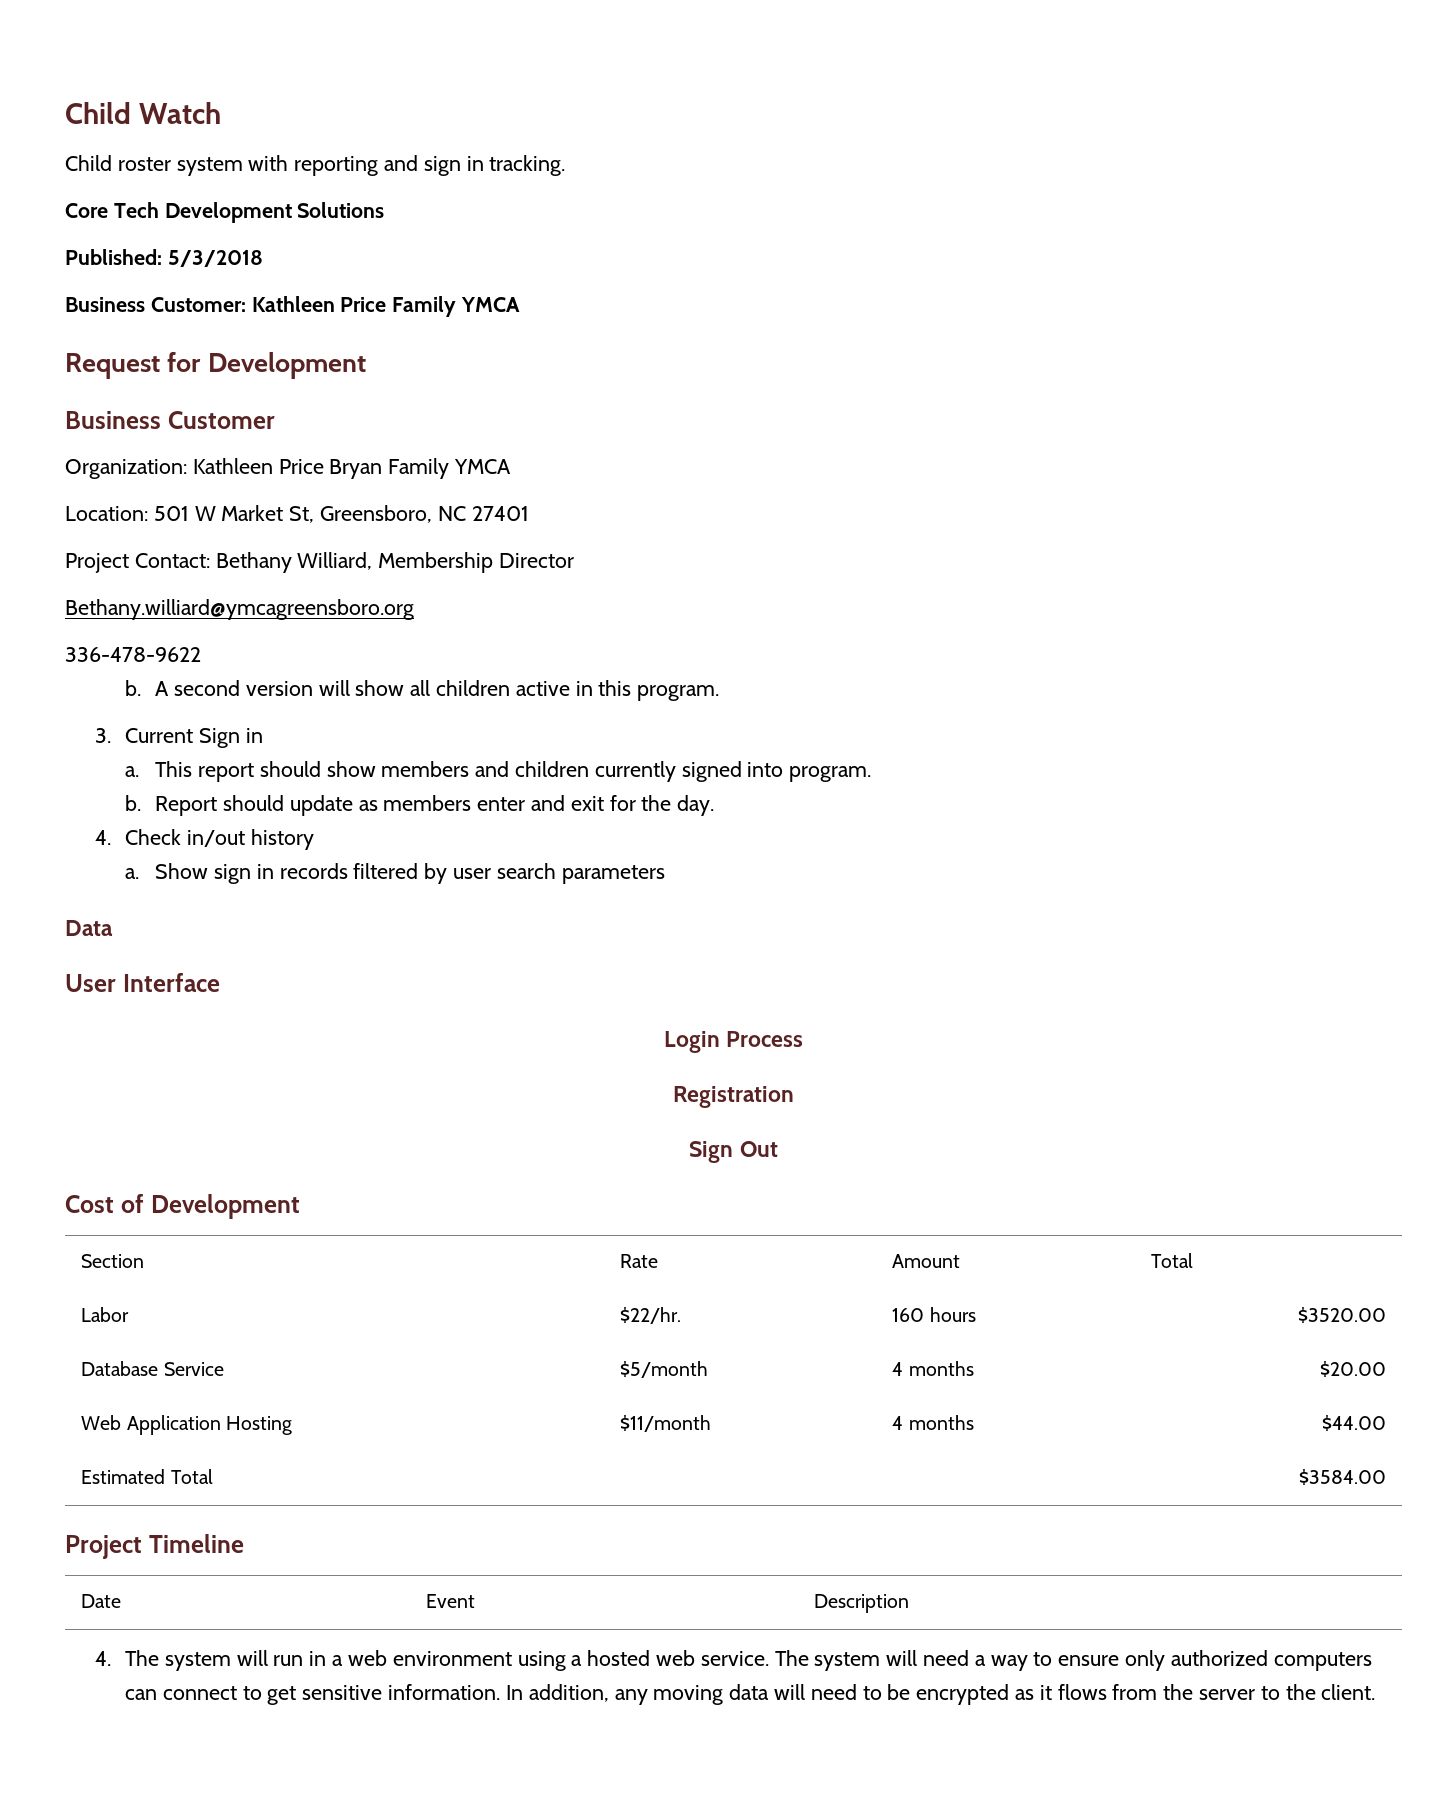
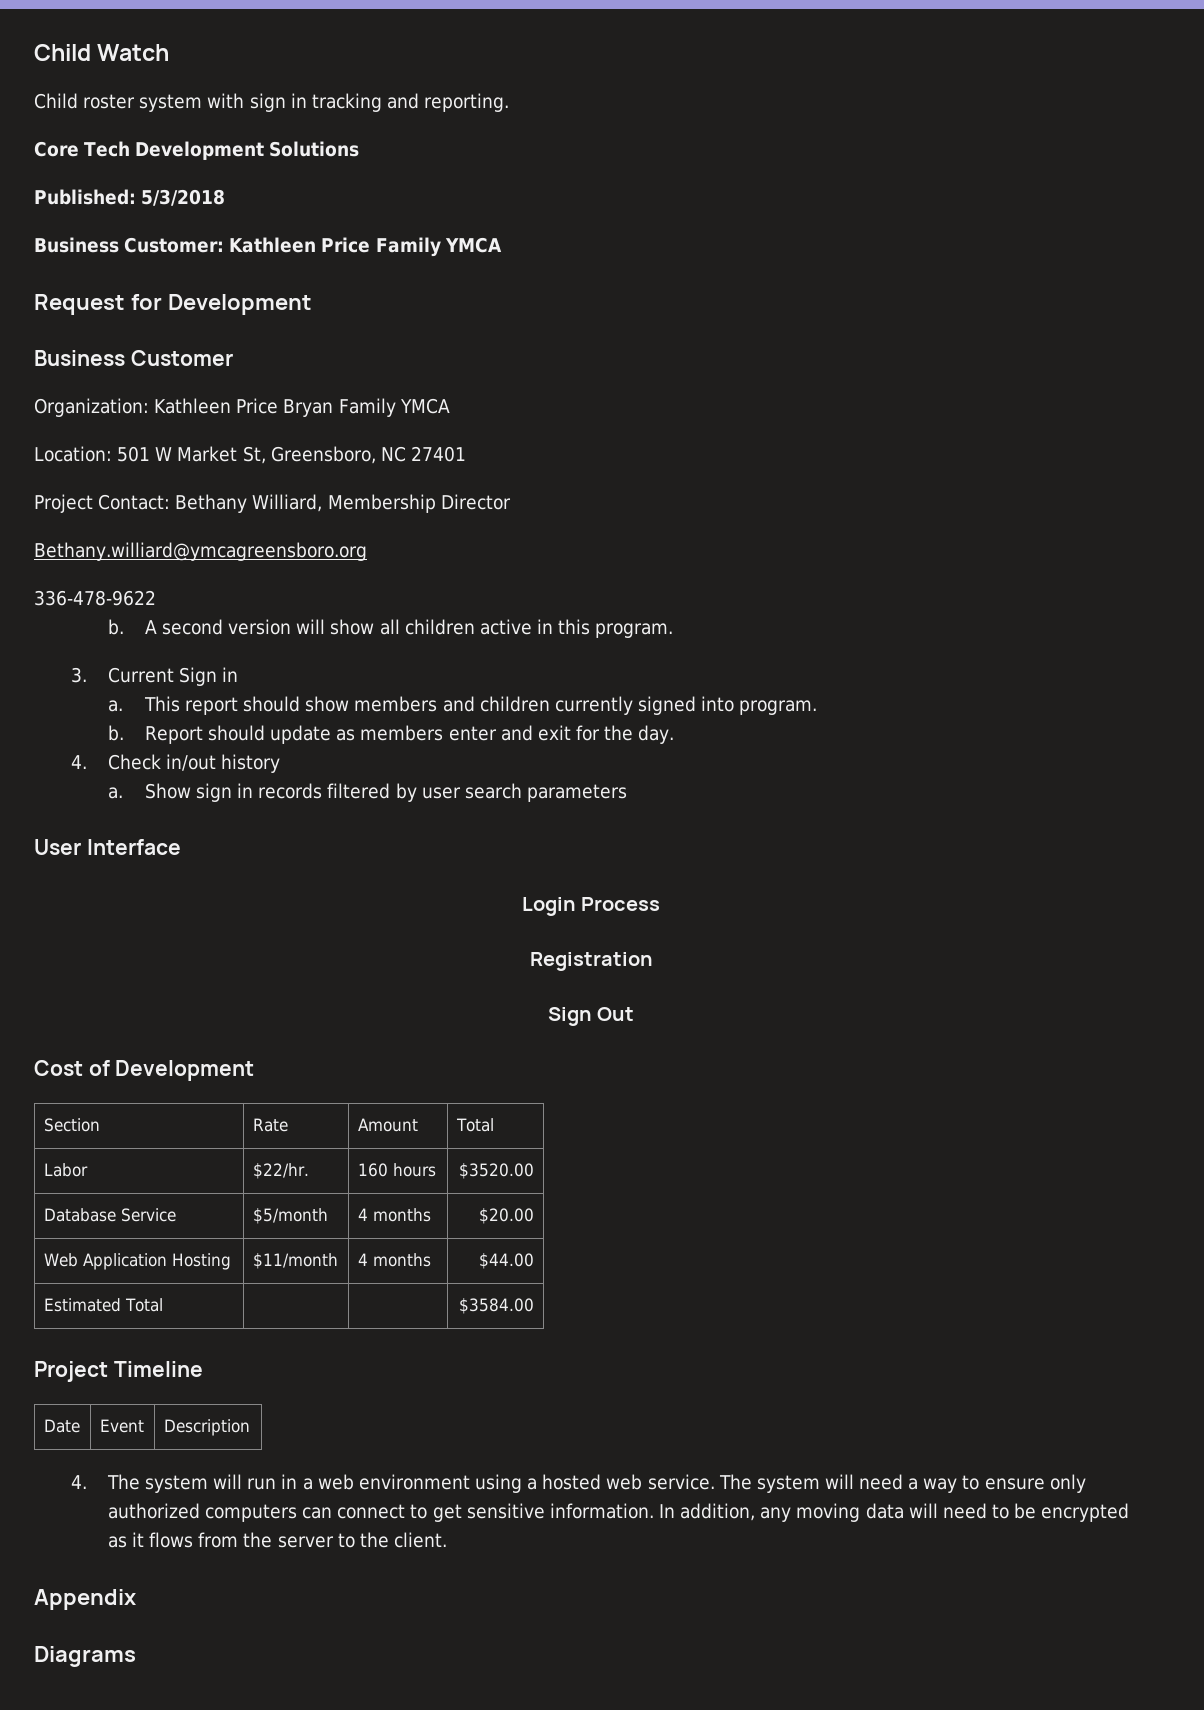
- Child roster system with reporting and sign in tracking.
+ Child roster system with sign in tracking and reporting.
- Data
+ Appendix
+ Diagrams

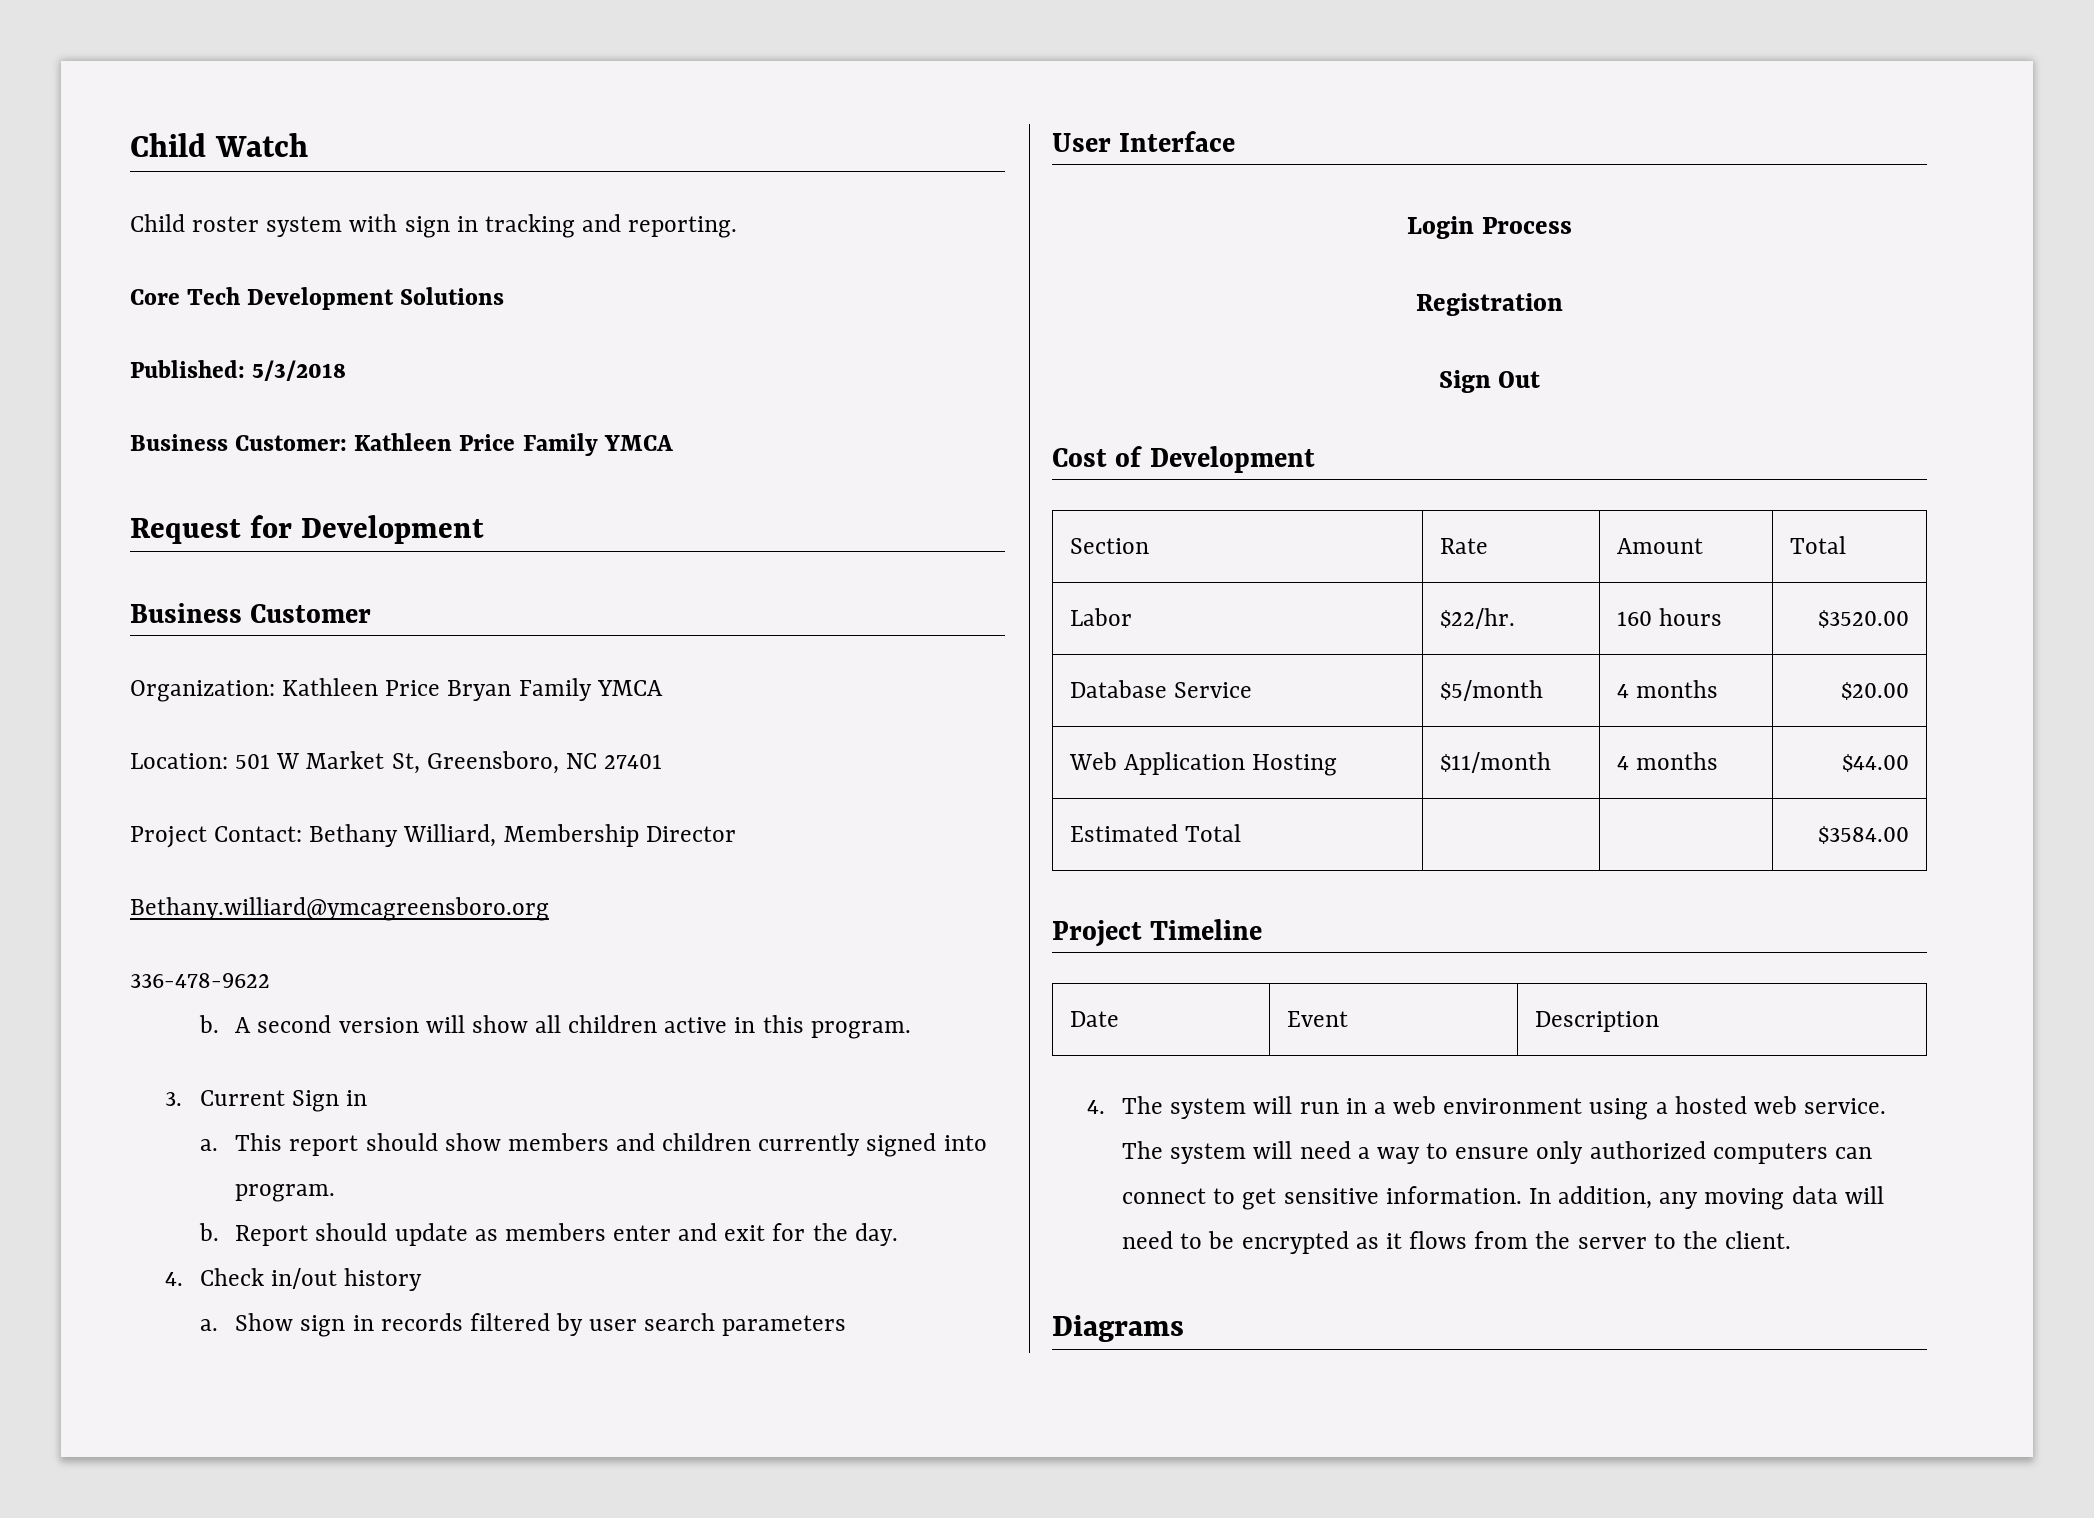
- Appendix

